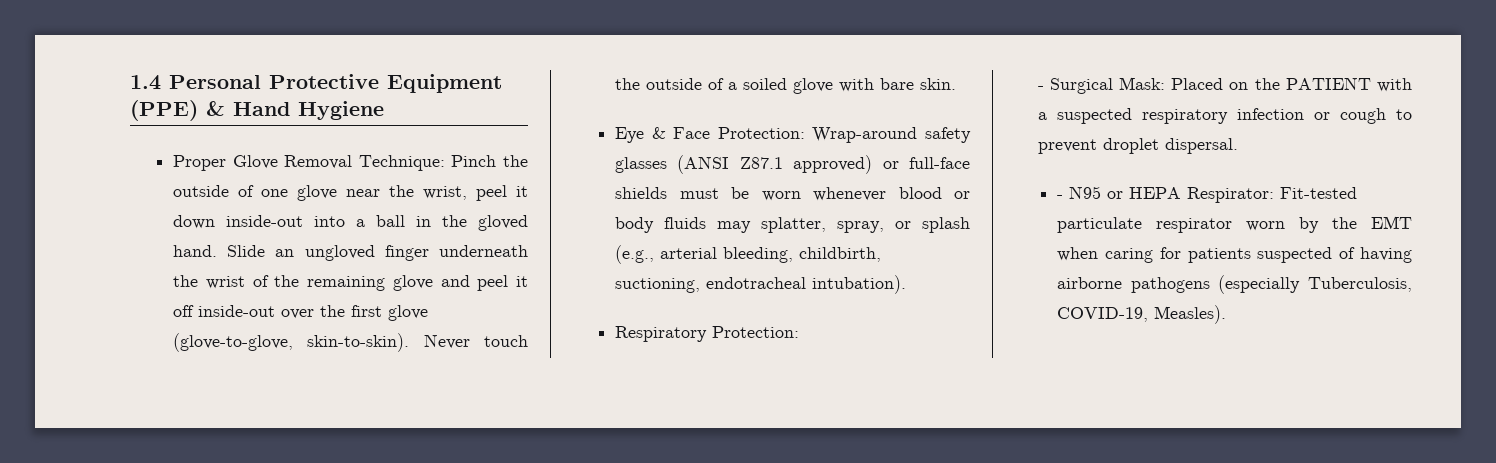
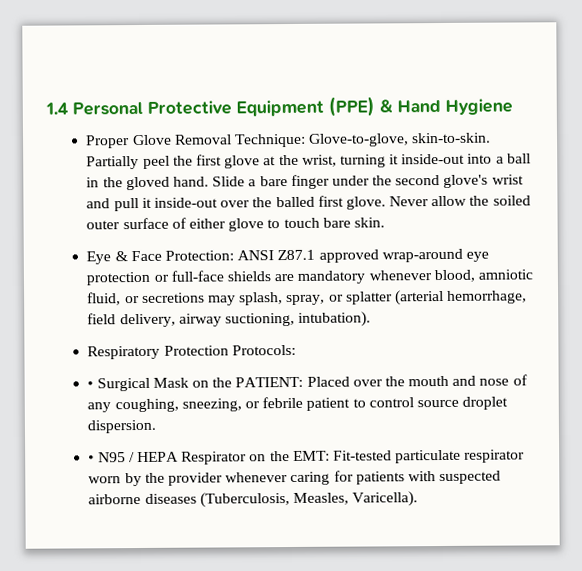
- Proper Glove Removal Technique: Pinch the outside of one glove near the wrist, peel it down inside-out into a ball in the gloved hand.
+ Proper Glove Removal Technique: Glove-to-glove, skin-to-skin. Partially peel the first glove at the wrist, turning it inside-out into a ball in the gloved hand.
- Slide an ungloved finger underneath the wrist of the remaining glove and peel it off inside-out over the first glove (glove-to-glove, skin-to-skin). Never touch the outside of a soiled glove with bare skin.
+ Slide a bare finger under the second glove's wrist and pull it inside-out over the balled first glove. Never allow the soiled outer surface of either glove to touch bare skin.
- Eye & Face Protection: Wrap-around safety glasses (ANSI Z87.1 approved) or full-face shields must be worn whenever blood or body fluids may splatter, spray, or splash (e.g., arterial bleeding, childbirth, suctioning, endotracheal intubation).
- Respiratory Protection:
- - Surgical Mask: Placed on the PATIENT with a suspected respiratory infection or cough to prevent droplet dispersal.
- - N95 or HEPA Respirator: Fit-tested particulate respirator worn by the EMT when caring for patients suspected of having airborne pathogens (especially Tuberculosis, COVID-19, Measles).
+ Eye & Face Protection: ANSI Z87.1 approved wrap-around eye protection or full-face shields are mandatory whenever blood, amniotic fluid, or secretions may splash, spray, or splatter (arterial hemorrhage, field delivery, airway suctioning, intubation).
+ Respiratory Protection Protocols:
+ • Surgical Mask on the PATIENT: Placed over the mouth and nose of any coughing, sneezing, or febrile patient to control source droplet dispersion.
+ • N95 / HEPA Respirator on the EMT: Fit-tested particulate respirator worn by the provider whenever caring for patients with suspected airborne diseases (Tuberculosis, Measles, Varicella).

